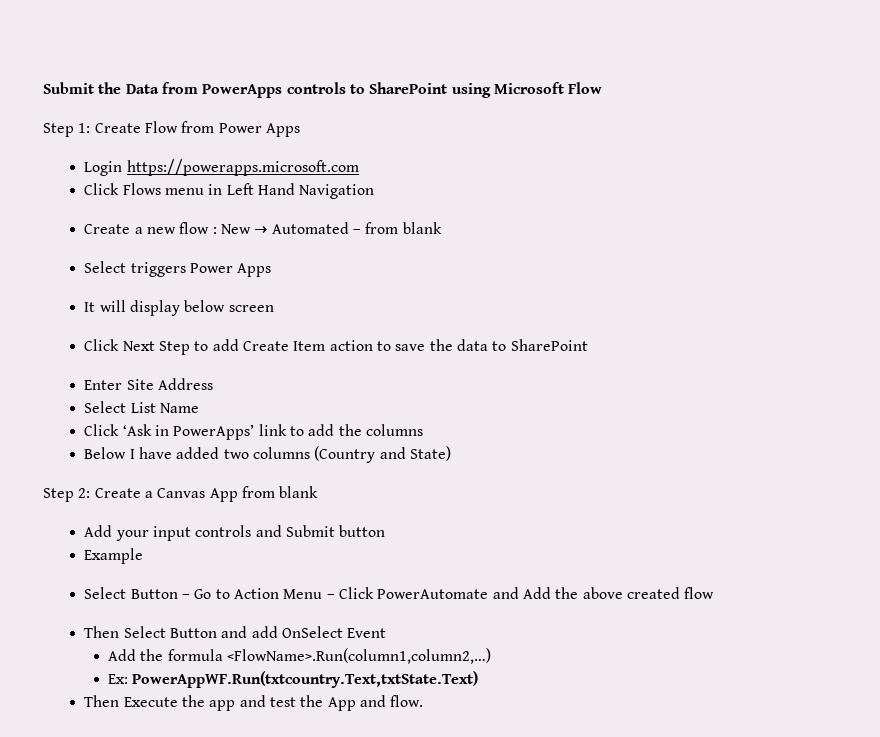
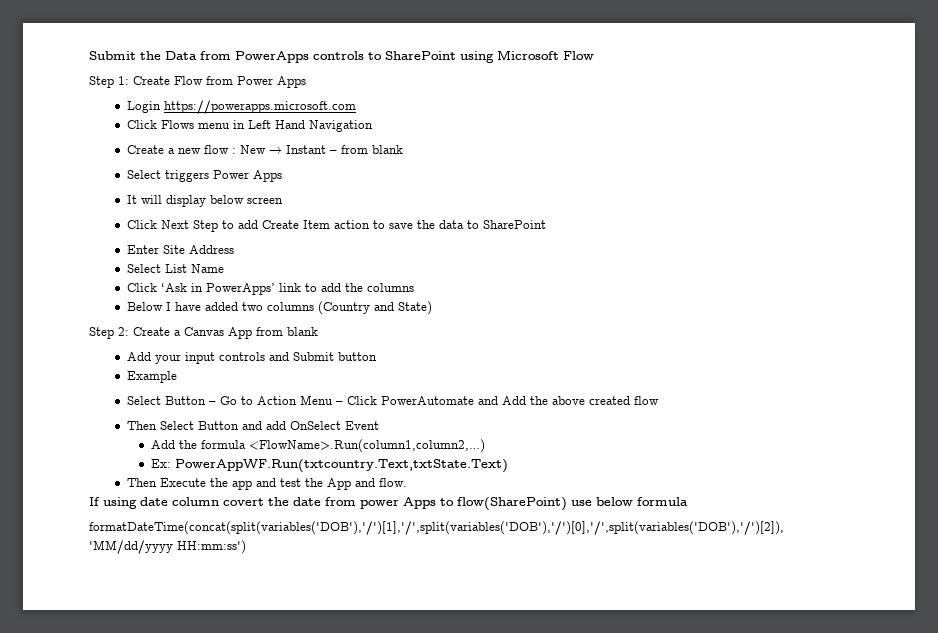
- Create a new flow : New → Automated – from blank
+ Create a new flow : New → Instant – from blank
+ If using date column covert the date from power Apps to flow(SharePoint) use below formula
+ formatDateTime(concat(split(variables('DOB'),'/')[1],'/',split(variables('DOB'),'/')[0],'/',split(variables('DOB'),'/')[2]), 'MM/dd/yyyy HH:mm:ss')

